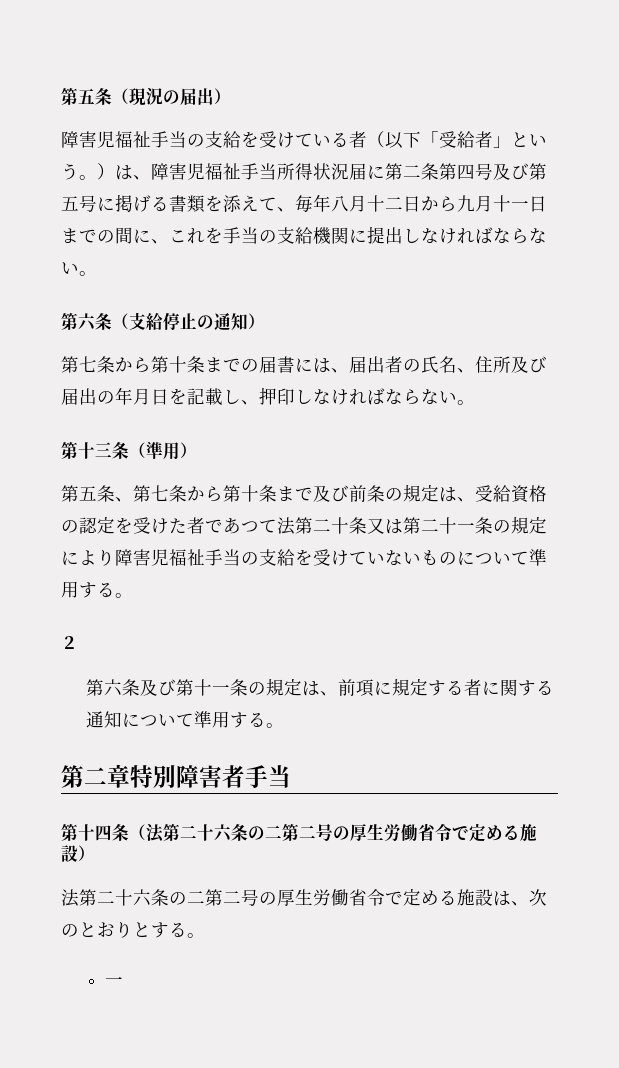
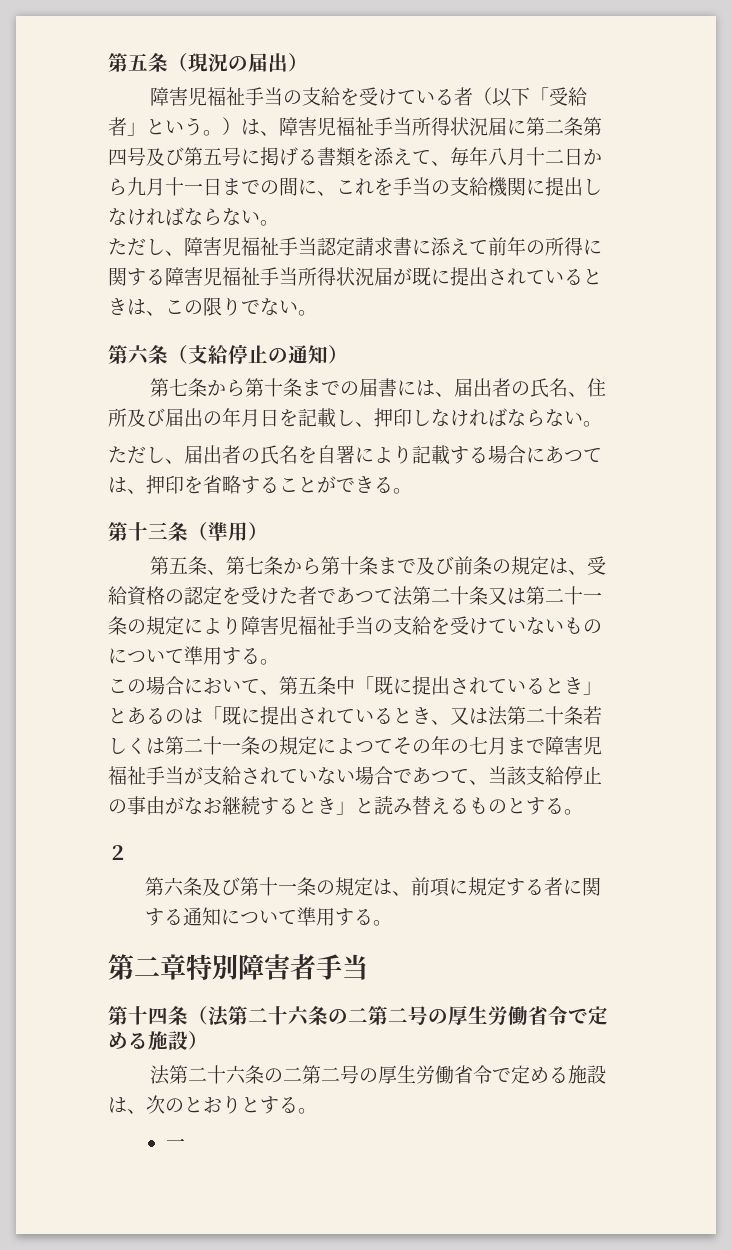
+ ただし、障害児福祉手当認定請求書に添えて前年の所得に関する障害児福祉手当所得状況届が既に提出されているときは、この限りでない。
+ ただし、届出者の氏名を自署により記載する場合にあつては、押印を省略することができる。
+ この場合において、第五条中「既に提出されているとき」とあるのは「既に提出されているとき、又は法第二十条若しくは第二十一条の規定によつてその年の七月まで障害児福祉手当が支給されていない場合であつて、当該支給停止の事由がなお継続するとき」と読み替えるものとする。

